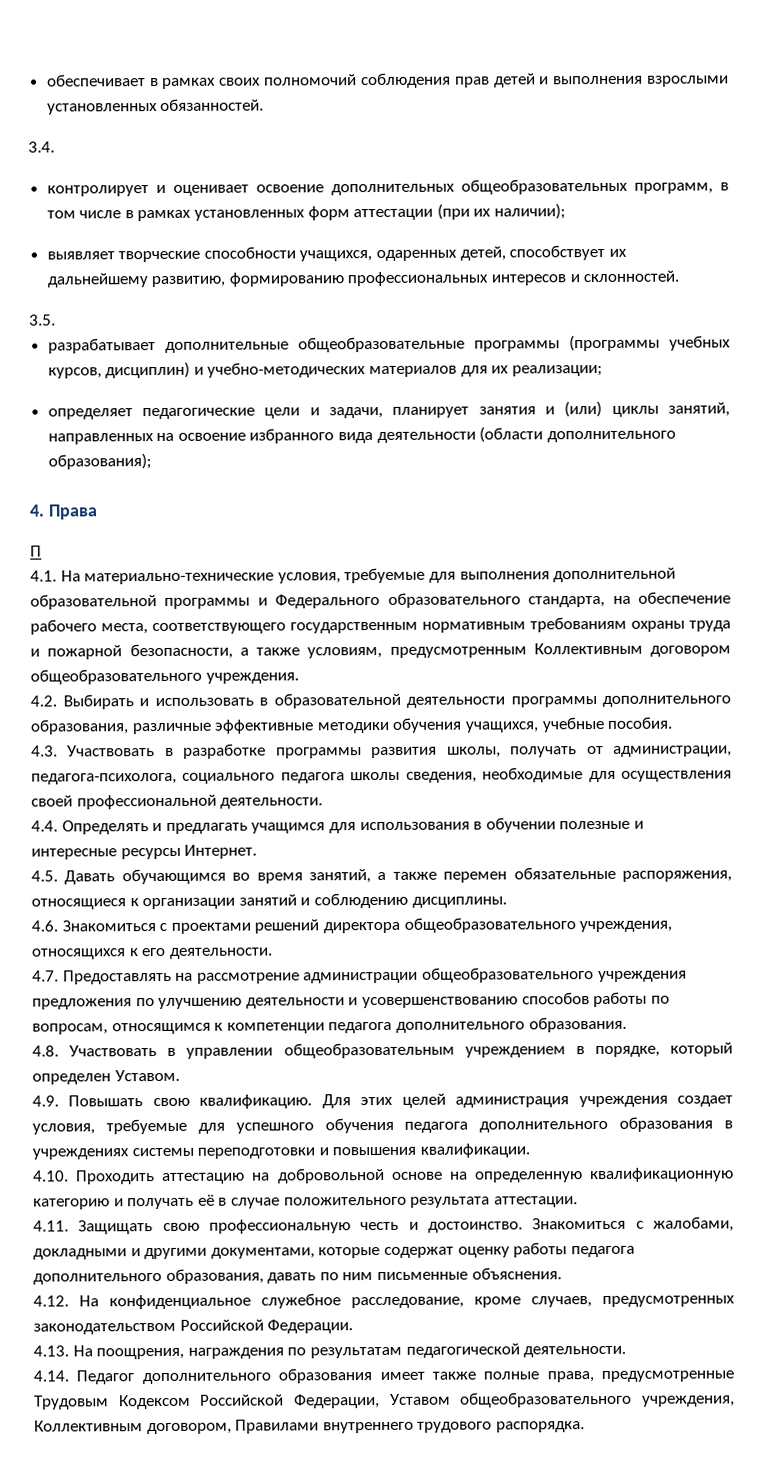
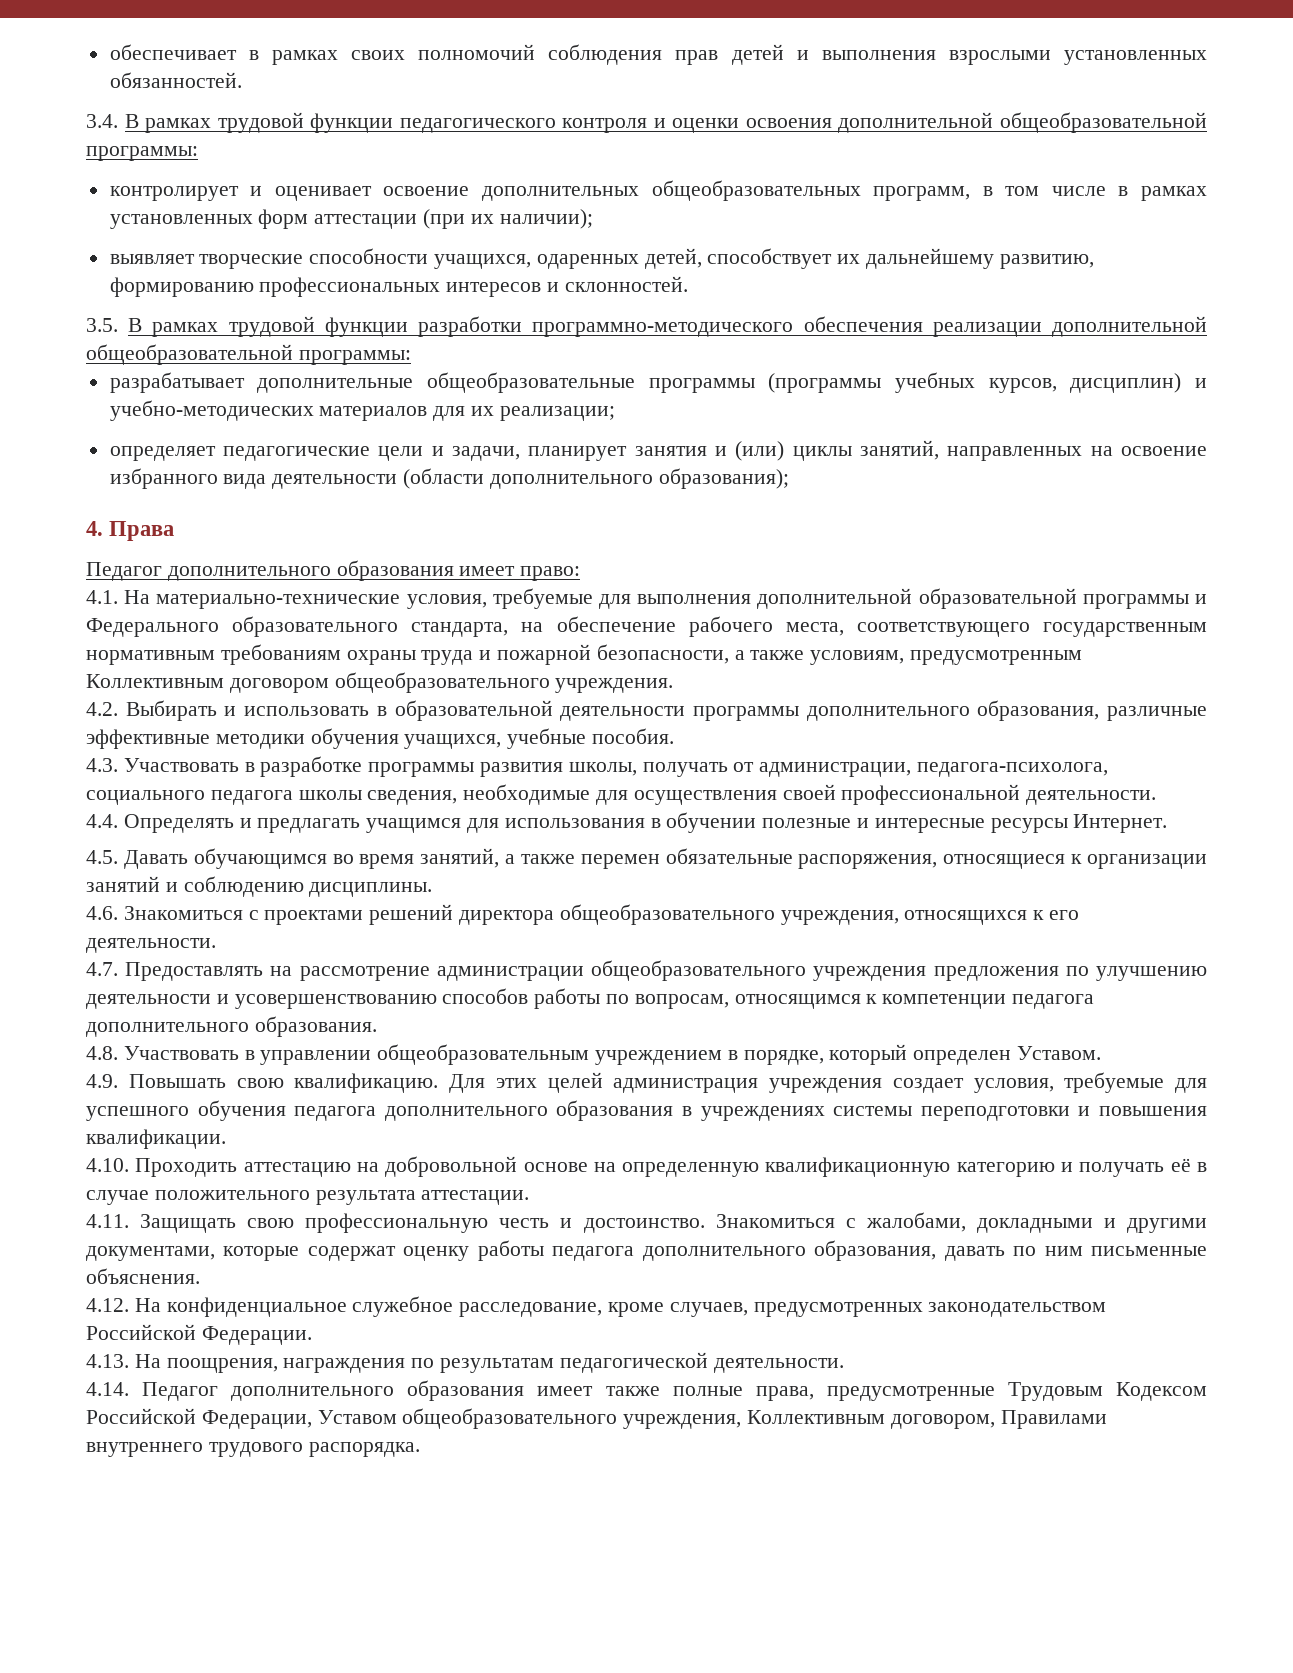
- 3.4.
+ 3.4. В рамках трудовой функции педагогического контроля и оценки освоения дополнительной общеобразовательной программы:
- 3.5.
+ 3.5. В рамках трудовой функции разработки программно-методического обеспечения реализации дополнительной общеобразовательной программы:
- П
+ Педагог дополнительного образования имеет право:

